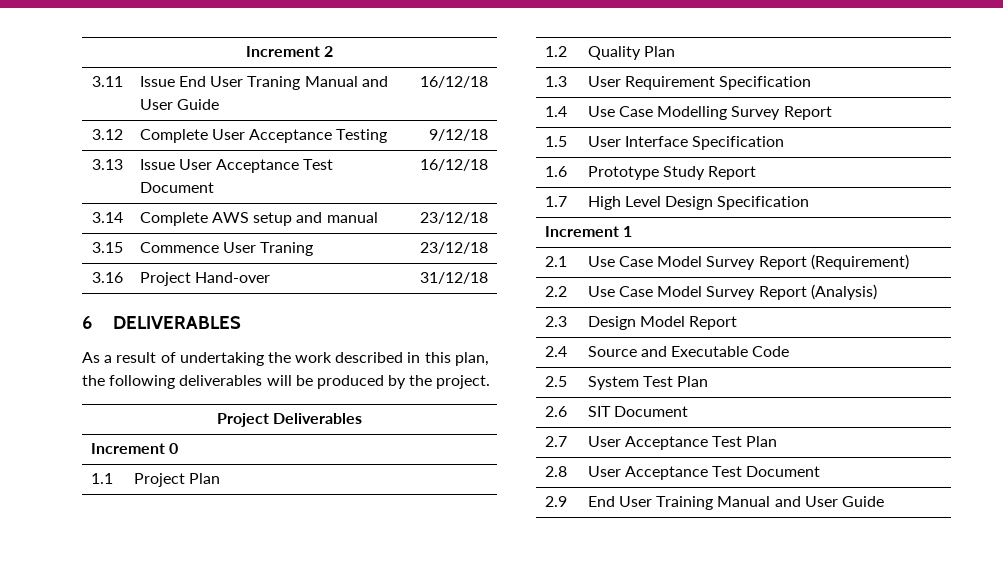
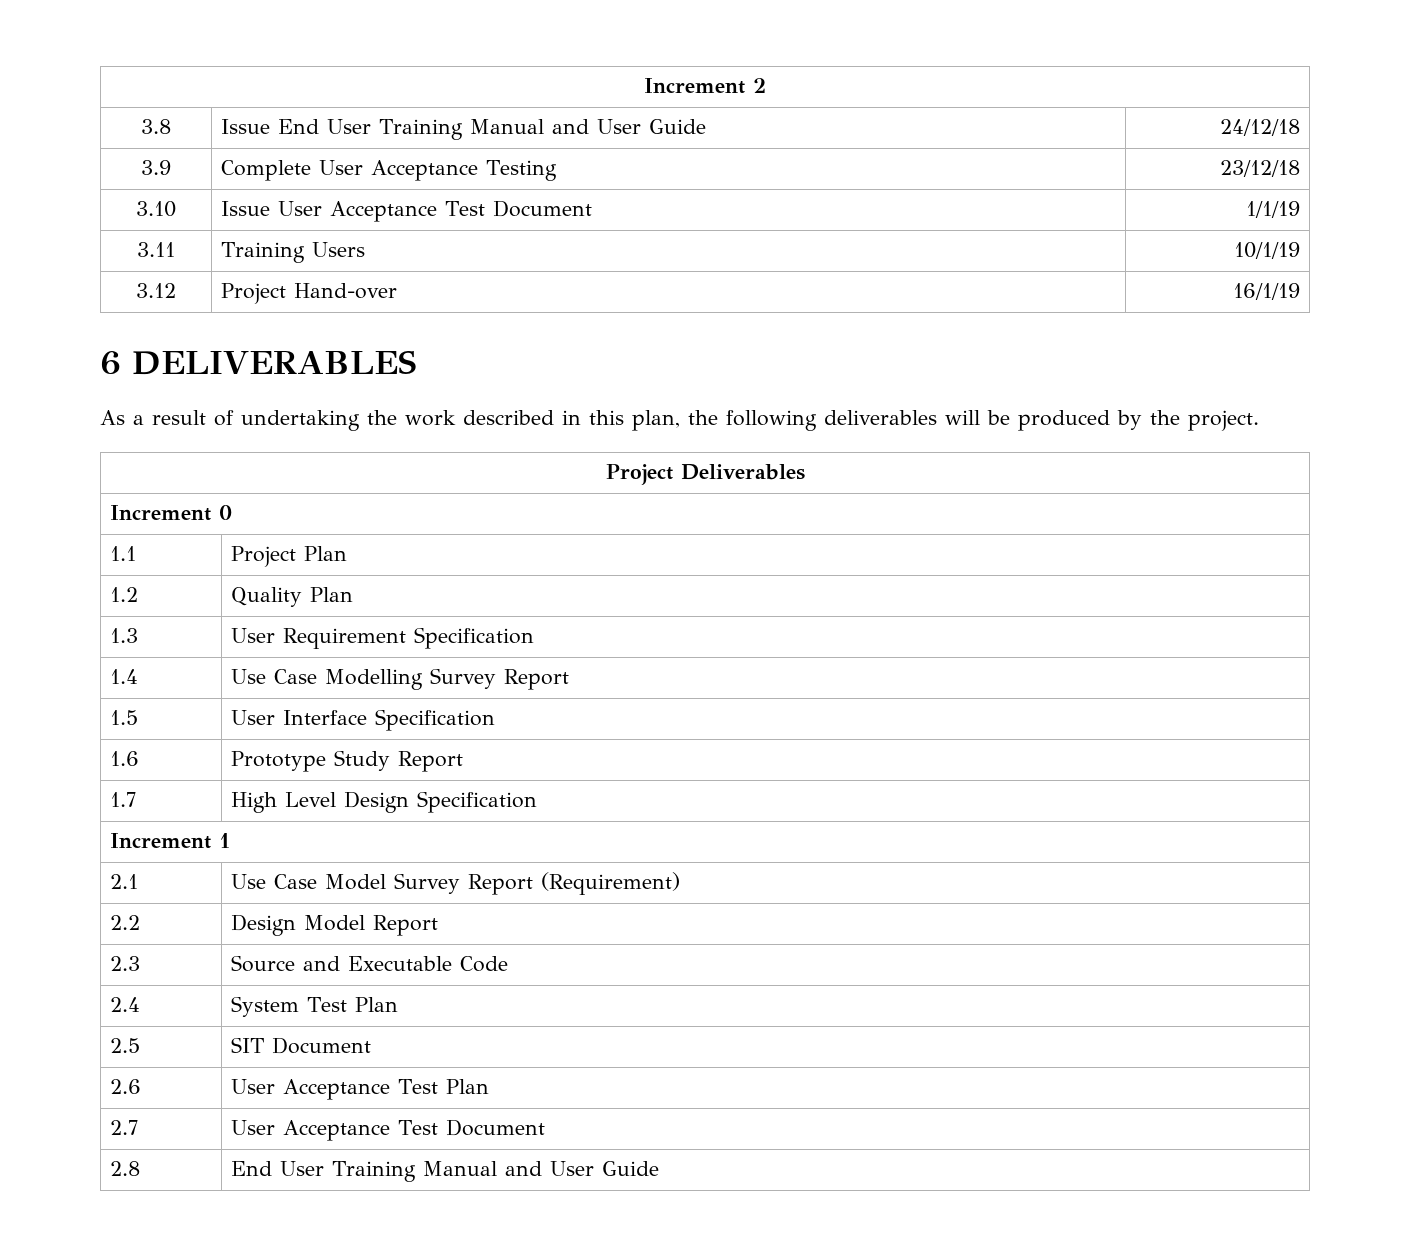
- 3.11 | Issue End User Traning Manual and User Guide | 16/12/18
- 3.12 | Complete User Acceptance Testing | 9/12/18
- 3.13 | Issue User Acceptance Test Document | 16/12/18
- 3.14 | Complete AWS setup and manual | 23/12/18
- 3.15 | Commence User Traning | 23/12/18
- 3.16 | Project Hand-over | 31/12/18
+ 3.8 | Issue End User Training Manual and User Guide | 24/12/18
+ 3.9 | Complete User Acceptance Testing | 23/12/18
+ 3.10 | Issue User Acceptance Test Document | 1/1/19
+ 3.11 | Training Users | 10/1/19
+ 3.12 | Project Hand-over | 16/1/19
- 2.2 | Use Case Model Survey Report (Analysis)
- 2.3 | Design Model Report
+ 2.2 | Design Model Report
- 2.4 | Source and Executable Code
+ 2.3 | Source and Executable Code
- 2.5 | System Test Plan
+ 2.4 | System Test Plan
- 2.6 | SIT Document
+ 2.5 | SIT Document
+ 2.6 | User Acceptance Test Plan
- 2.7 | User Acceptance Test Plan
+ 2.7 | User Acceptance Test Document
- 2.8 | User Acceptance Test Document
- 2.9 | End User Training Manual and User Guide
+ 2.8 | End User Training Manual and User Guide

